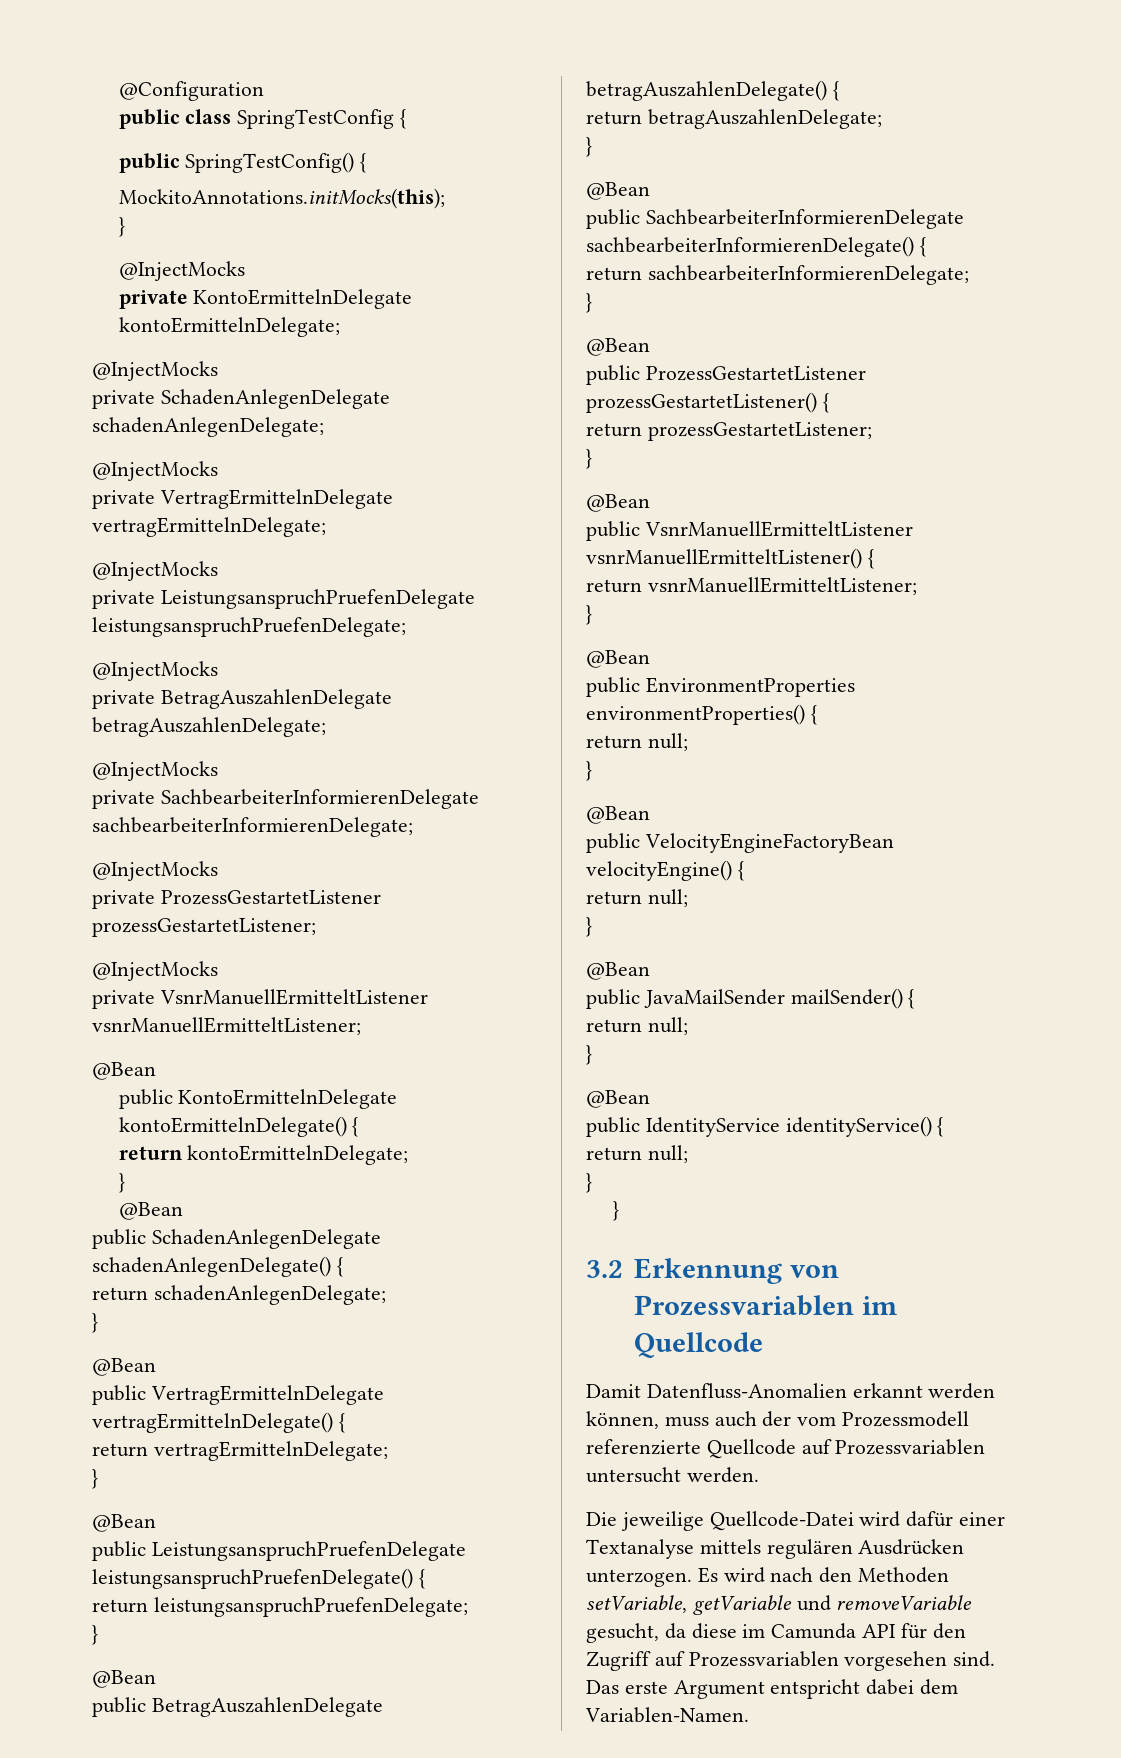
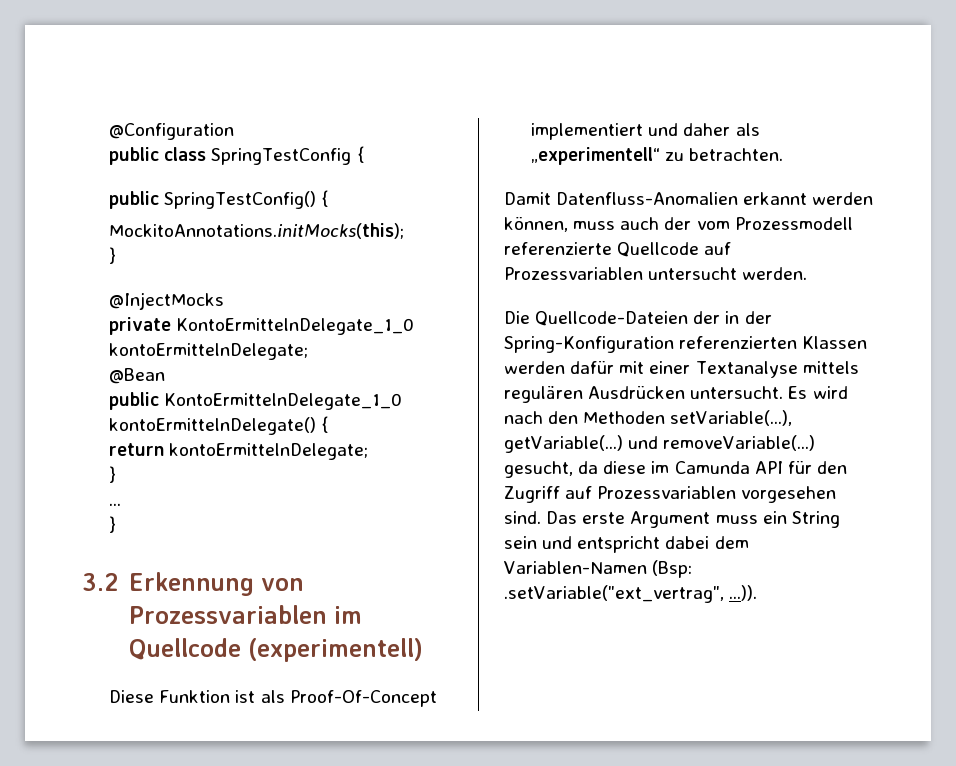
- private KontoErmittelnDelegate kontoErmittelnDelegate;
- @InjectMocks
- private SchadenAnlegenDelegate schadenAnlegenDelegate;
- @InjectMocks
- private VertragErmittelnDelegate vertragErmittelnDelegate;
- @InjectMocks
- private LeistungsanspruchPruefenDelegate leistungsanspruchPruefenDelegate;
- @InjectMocks
- private BetragAuszahlenDelegate betragAuszahlenDelegate;
- @InjectMocks
- private SachbearbeiterInformierenDelegate sachbearbeiterInformierenDelegate;
- @InjectMocks
- private ProzessGestartetListener prozessGestartetListener;
- @InjectMocks
- private VsnrManuellErmitteltListener vsnrManuellErmitteltListener;
+ private KontoErmittelnDelegate_1_0 kontoErmittelnDelegate;
  @Bean
- public KontoErmittelnDelegate kontoErmittelnDelegate() {
+ public KontoErmittelnDelegate_1_0 kontoErmittelnDelegate() {
  return kontoErmittelnDelegate;
  }
- @Bean
- public SchadenAnlegenDelegate schadenAnlegenDelegate() {
- return schadenAnlegenDelegate;
- }
- @Bean
- public VertragErmittelnDelegate vertragErmittelnDelegate() {
- return vertragErmittelnDelegate;
- }
- @Bean
- public LeistungsanspruchPruefenDelegate leistungsanspruchPruefenDelegate() {
- return leistungsanspruchPruefenDelegate;
- }
- @Bean
- public BetragAuszahlenDelegate betragAuszahlenDelegate() {
- return betragAuszahlenDelegate;
- }
- @Bean
- public SachbearbeiterInformierenDelegate sachbearbeiterInformierenDelegate() {
- return sachbearbeiterInformierenDelegate;
- }
- @Bean
- public ProzessGestartetListener prozessGestartetListener() {
- return prozessGestartetListener;
- }
- @Bean
- public VsnrManuellErmitteltListener vsnrManuellErmitteltListener() {
- return vsnrManuellErmitteltListener;
- }
- @Bean
- public EnvironmentProperties environmentProperties() {
- return null;
- }
- @Bean
- public VelocityEngineFactoryBean velocityEngine() {
- return null;
- }
- @Bean
- public JavaMailSender mailSender() {
- return null;
- }
- @Bean
- public IdentityService identityService() {
- return null;
- }
+ ...
- 3.2 Erkennung von Prozessvariablen im Quellcode
+ 3.2 Erkennung von Prozessvariablen im Quellcode (experimentell)
+ Diese Funktion ist als Proof-Of-Concept implementiert und daher als „experimentell“ zu betrachten.
- Die jeweilige Quellcode-Datei wird dafür einer Textanalyse mittels regulären Ausdrücken unterzogen.
+ Die Quellcode-Dateien der in der Spring-Konfiguration referenzierten Klassen werden dafür mit einer Textanalyse mittels regulären Ausdrücken untersucht.
- Es wird nach den Methoden setVariable, getVariable und removeVariable gesucht, da diese im Camunda API für den Zugriff auf Prozessvariablen vorgesehen sind.
+ Es wird nach den Methoden setVariable(...), getVariable(...) und removeVariable(...) gesucht, da diese im Camunda API für den Zugriff auf Prozessvariablen vorgesehen sind.
- Das erste Argument entspricht dabei dem Variablen-Namen.
+ Das erste Argument muss ein String sein und entspricht dabei dem Variablen-Namen (Bsp: .setVariable("ext_vertrag", ...)).

